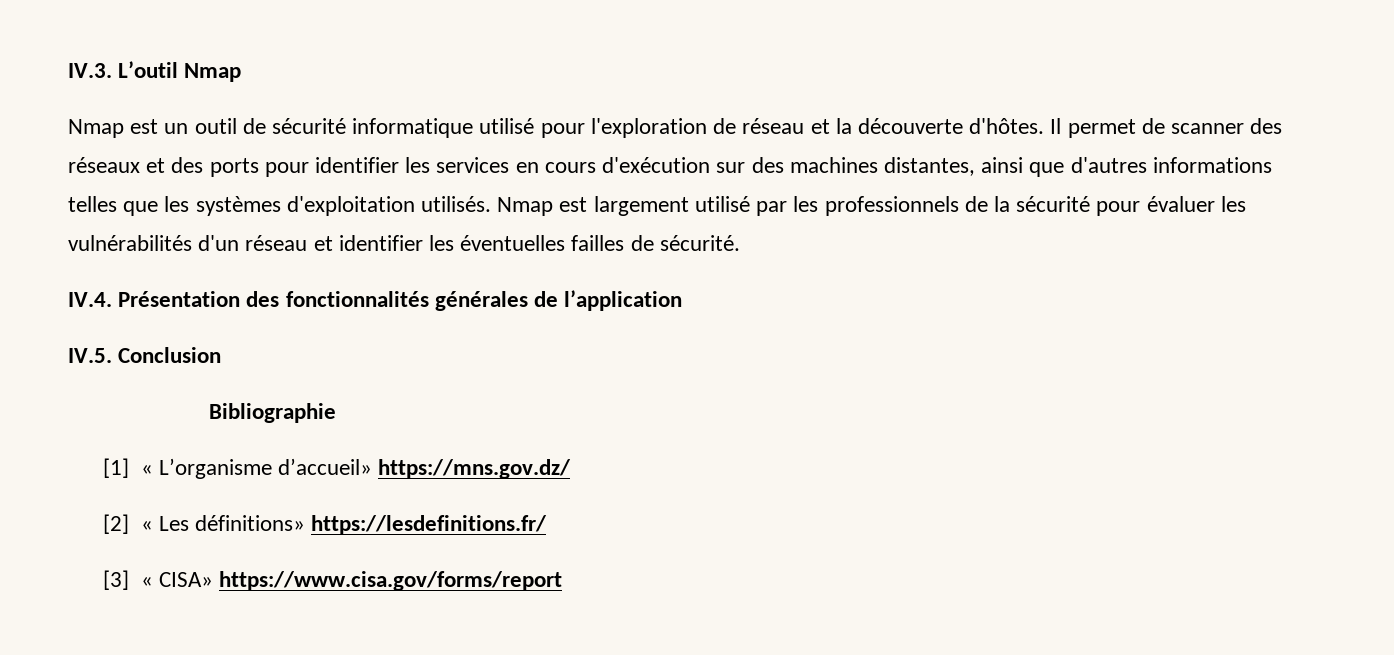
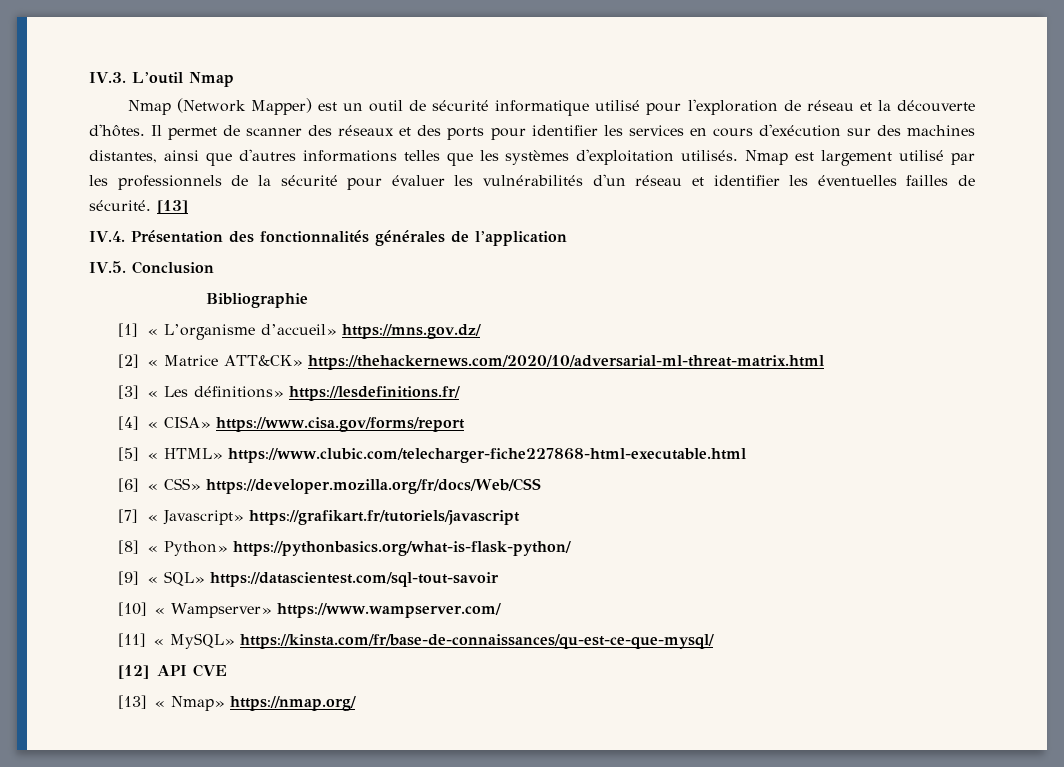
- Nmap est un outil de sécurité informatique utilisé pour l'exploration de réseau et la découverte d'hôtes.
+ Nmap (Network Mapper) est un outil de sécurité informatique utilisé pour l'exploration de réseau et la découverte d'hôtes.
- Nmap est largement utilisé par les professionnels de la sécurité pour évaluer les vulnérabilités d'un réseau et identifier les éventuelles failles de sécurité.
+ Nmap est largement utilisé par les professionnels de la sécurité pour évaluer les vulnérabilités d'un réseau et identifier les éventuelles failles de sécurité. [13]
- [2] « Les définitions» https://lesdefinitions.fr/
+ [2] « Matrice ATT&CK» https://thehackernews.com/2020/10/adversarial-ml-threat-matrix.html
+ [3] « Les définitions» https://lesdefinitions.fr/
- [3] « CISA» https://www.cisa.gov/forms/report
+ [4] « CISA» https://www.cisa.gov/forms/report
+ [5] « HTML» https://www.clubic.com/telecharger-fiche227868-html-executable.html
+ [6] « CSS» https://developer.mozilla.org/fr/docs/Web/CSS
+ [7] « Javascript» https://grafikart.fr/tutoriels/javascript
+ [8] « Python» https://pythonbasics.org/what-is-flask-python/
+ [9] « SQL» https://datascientest.com/sql-tout-savoir
+ [10] « Wampserver» https://www.wampserver.com/
+ [11] « MySQL» https://kinsta.com/fr/base-de-connaissances/qu-est-ce-que-mysql/
+ [12] API CVE
+ [13] « Nmap» https://nmap.org/

